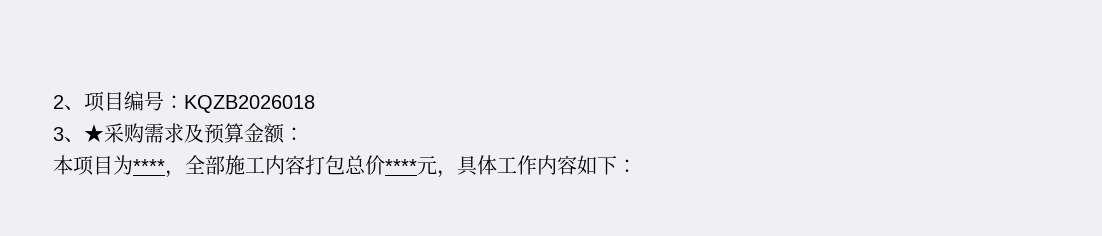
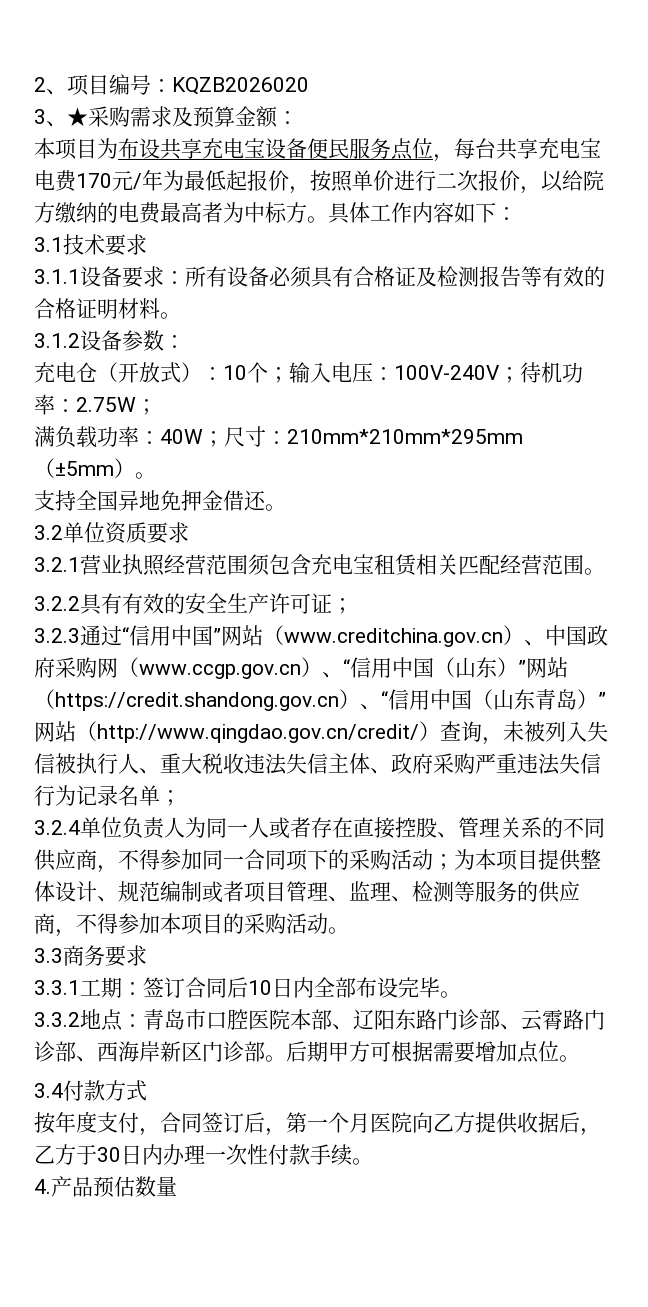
- 2、项目编号：KQZB2026018
+ 2、项目编号：KQZB2026020
- 本项目为****，全部施工内容打包总价****元，具体工作内容如下：
+ 本项目为布设共享充电宝设备便民服务点位，每台共享充电宝电费170元/年为最低起报价，按照单价进行二次报价，以给院方缴纳的电费最高者为中标方。具体工作内容如下：
+ 3.1技术要求
+ 3.1.1设备要求：所有设备必须具有合格证及检测报告等有效的合格证明材料。
+ 3.1.2设备参数：
+ 充电仓（开放式）：10个；输入电压：100V-240V；待机功率：2.75W；
+ 满负载功率：40W；尺寸：210mm*210mm*295mm（±5mm）。
+ 支持全国异地免押金借还。
+ 3.2单位资质要求
+ 3.2.1营业执照经营范围须包含充电宝租赁相关匹配经营范围。
+ 3.2.2具有有效的安全生产许可证；
+ 3.2.3通过“信用中国”网站（www.creditchina.gov.cn）、中国政府采购网（www.ccgp.gov.cn）、“信用中国（山东）”网站（https://credit.shandong.gov.cn）、“信用中国（山东青岛）”网站（http://www.qingdao.gov.cn/credit/）查询，未被列入失信被执行人、重大税收违法失信主体、政府采购严重违法失信行为记录名单；
+ 3.2.4单位负责人为同一人或者存在直接控股、管理关系的不同供应商，不得参加同一合同项下的采购活动；为本项目提供整体设计、规范编制或者项目管理、监理、检测等服务的供应商，不得参加本项目的采购活动。
+ 3.3商务要求
+ 3.3.1工期：签订合同后10日内全部布设完毕。
+ 3.3.2地点：青岛市口腔医院本部、辽阳东路门诊部、云霄路门诊部、西海岸新区门诊部。后期甲方可根据需要增加点位。
+ 3.4付款方式
+ 按年度支付，合同签订后，第一个月医院向乙方提供收据后，乙方于30日内办理一次性付款手续。
+ 4.产品预估数量

